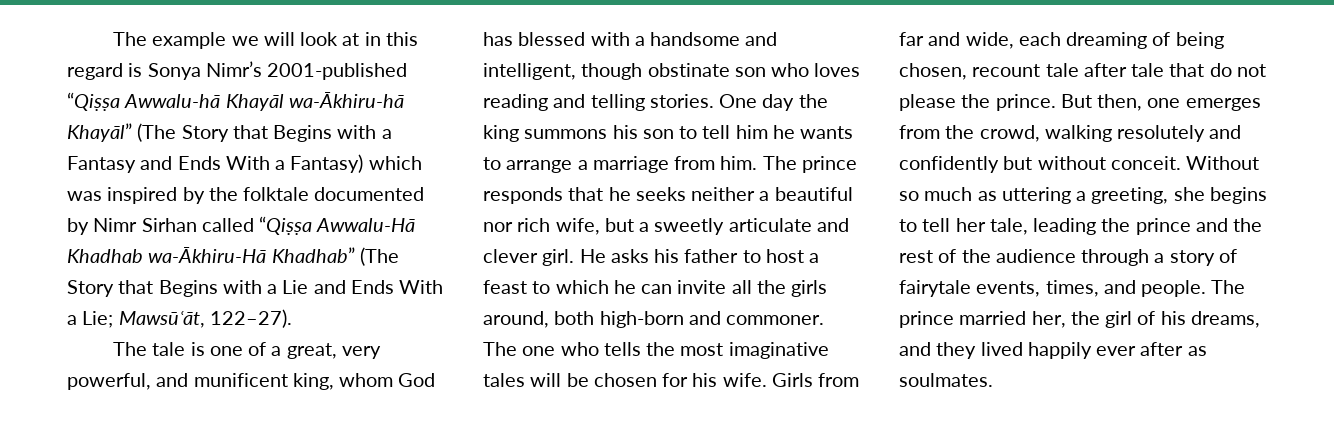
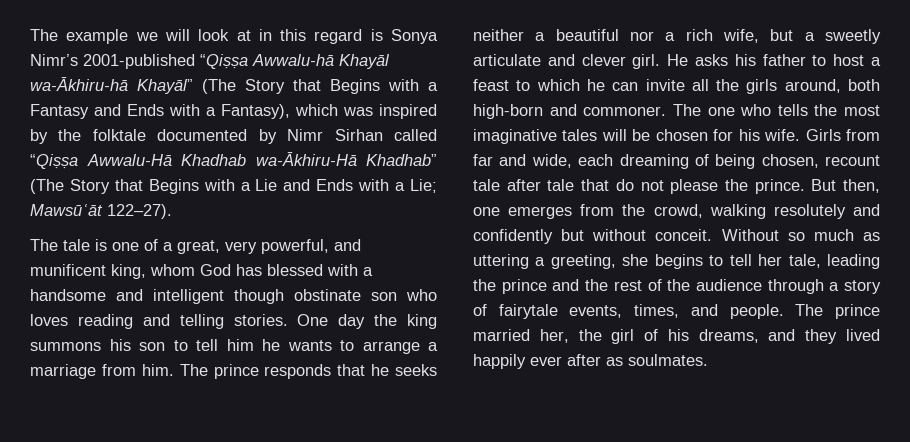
- The example we will look at in this regard is Sonya Nimr’s 2001-published “Qiṣṣa Awwalu-hā Khayāl wa-Ākhiru-hā Khayāl” (The Story that Begins with a Fantasy and Ends With a Fantasy) which was inspired by the folktale documented by Nimr Sirhan called “Qiṣṣa Awwalu-Hā Khadhab wa-Ākhiru-Hā Khadhab” (The Story that Begins with a Lie and Ends With a Lie; Mawsūʿāt, 122–27).
+ The example we will look at in this regard is Sonya Nimr’s 2001-published “Qiṣṣa Awwalu-hā Khayāl wa-Ākhiru-hā Khayāl” (The Story that Begins with a Fantasy and Ends with a Fantasy), which was inspired by the folktale documented by Nimr Sirhan called “Qiṣṣa Awwalu-Hā Khadhab wa-Ākhiru-Hā Khadhab” (The Story that Begins with a Lie and Ends with a Lie; Mawsūʿāt 122–27).
- The tale is one of a great, very powerful, and munificent king, whom God has blessed with a handsome and intelligent, though obstinate son who loves reading and telling stories.
+ The tale is one of a great, very powerful, and munificent king, whom God has blessed with a handsome and intelligent though obstinate son who loves reading and telling stories.
- The prince responds that he seeks neither a beautiful nor rich wife, but a sweetly articulate and clever girl.
+ The prince responds that he seeks neither a beautiful nor a rich wife, but a sweetly articulate and clever girl.

